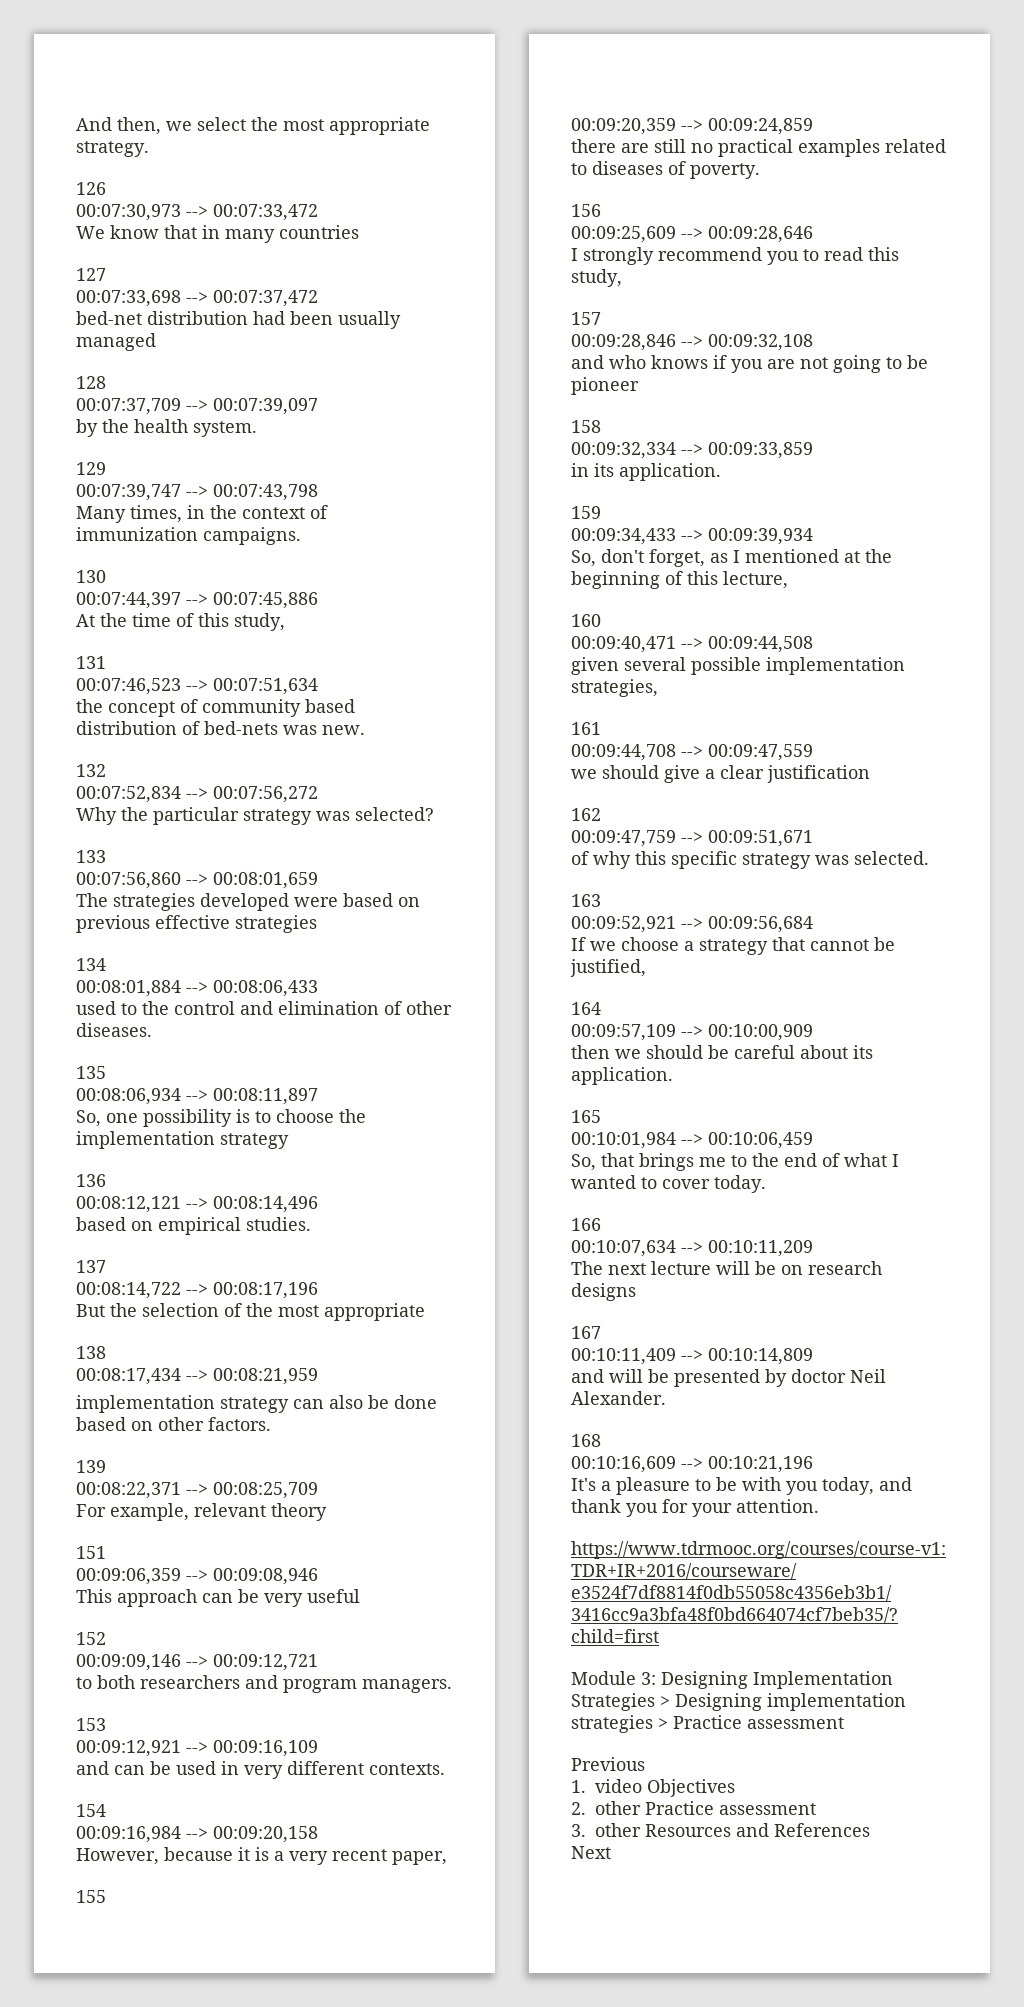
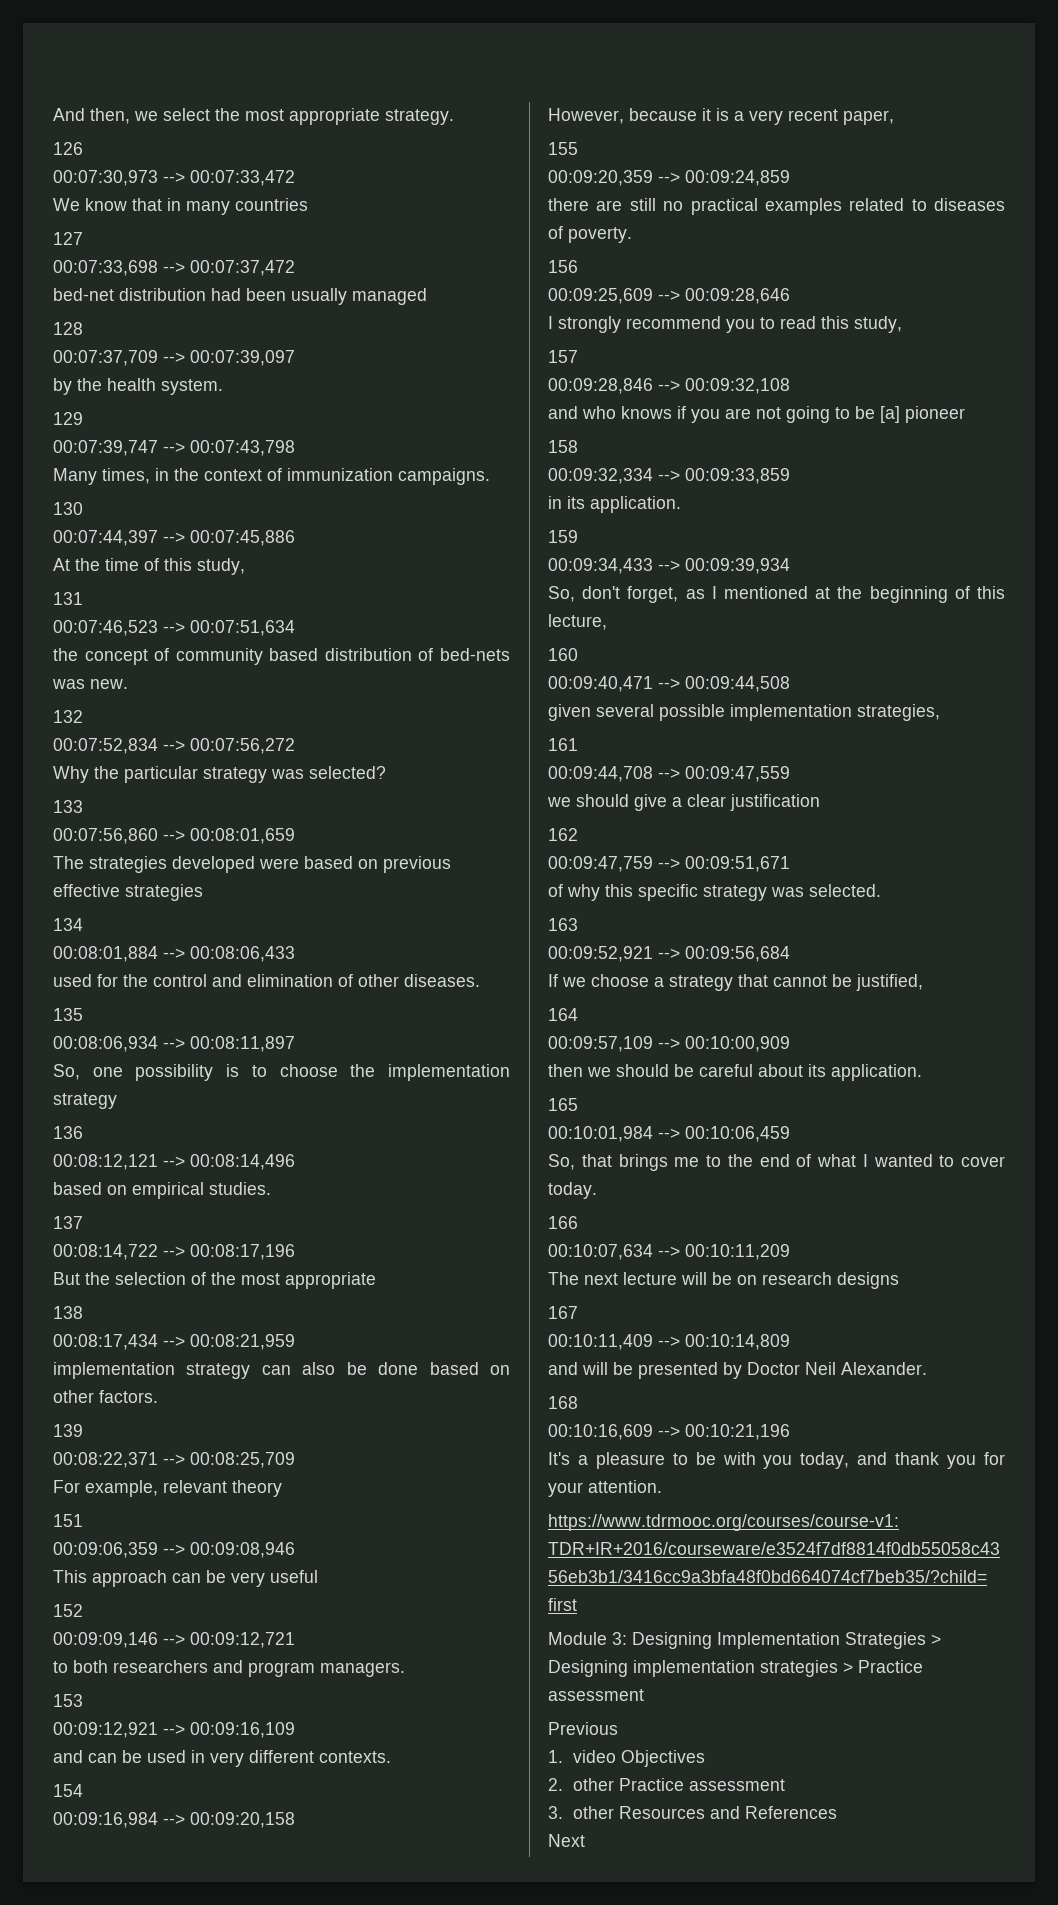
- used to the control and elimination of other diseases.
+ used for the control and elimination of other diseases.
- and who knows if you are not going to be pioneer
+ and who knows if you are not going to be [a] pioneer
- and will be presented by doctor Neil Alexander.
+ and will be presented by Doctor Neil Alexander.

